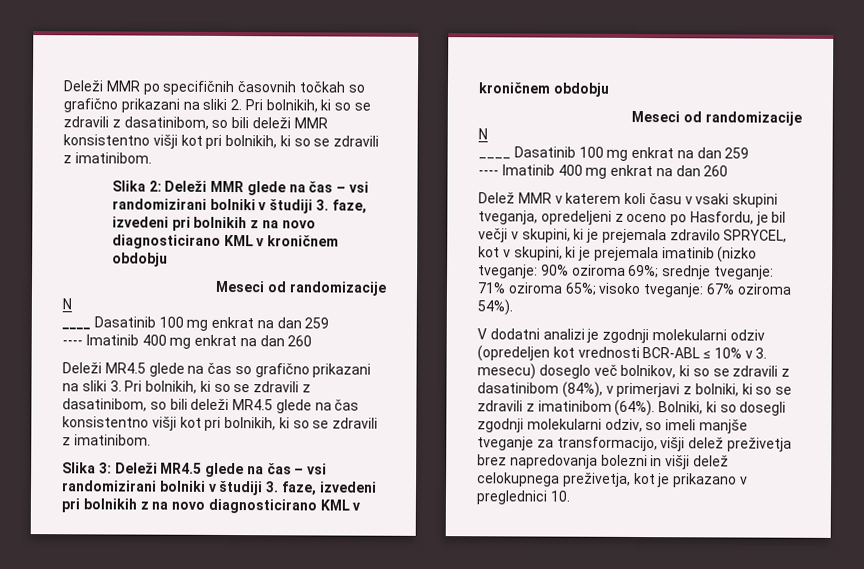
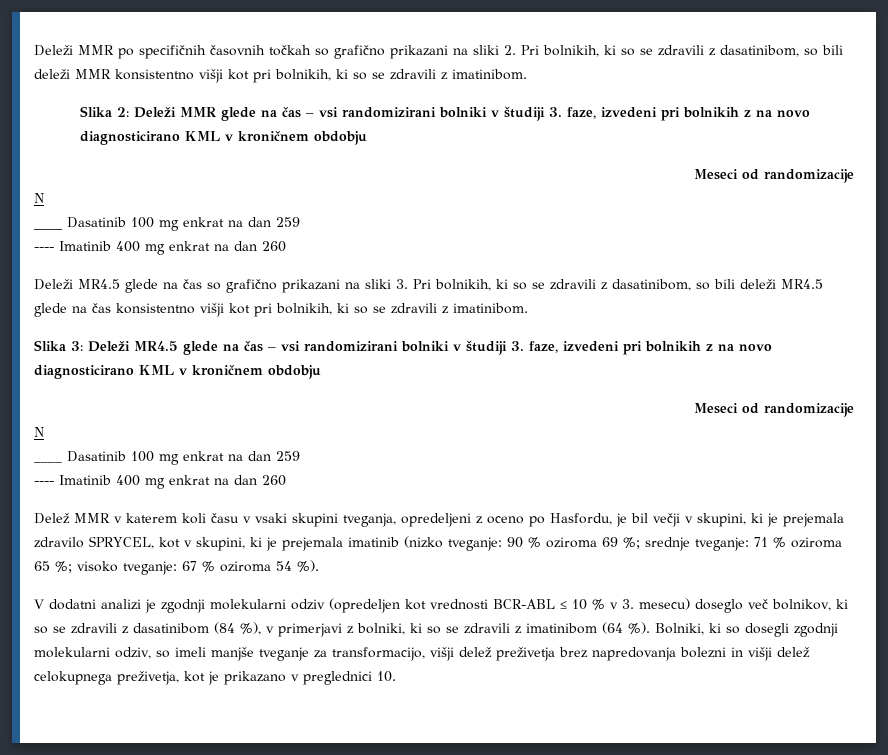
- Delež MMR v katerem koli času v vsaki skupini tveganja, opredeljeni z oceno po Hasfordu, je bil večji v skupini, ki je prejemala zdravilo SPRYCEL, kot v skupini, ki je prejemala imatinib (nizko tveganje: 90% oziroma 69%; srednje tveganje: 71% oziroma 65%; visoko tveganje: 67% oziroma 54%).
+ Delež MMR v katerem koli času v vsaki skupini tveganja, opredeljeni z oceno po Hasfordu, je bil večji v skupini, ki je prejemala zdravilo SPRYCEL, kot v skupini, ki je prejemala imatinib (nizko tveganje: 90 % oziroma 69 %; srednje tveganje: 71 % oziroma 65 %; visoko tveganje: 67 % oziroma 54 %).
- V dodatni analizi je zgodnji molekularni odziv (opredeljen kot vrednosti BCR-ABL ≤ 10% v 3. mesecu) doseglo več bolnikov, ki so se zdravili z dasatinibom (84%), v primerjavi z bolniki, ki so se zdravili z imatinibom (64%).
+ V dodatni analizi je zgodnji molekularni odziv (opredeljen kot vrednosti BCR-ABL ≤ 10 % v 3. mesecu) doseglo več bolnikov, ki so se zdravili z dasatinibom (84 %), v primerjavi z bolniki, ki so se zdravili z imatinibom (64 %).

